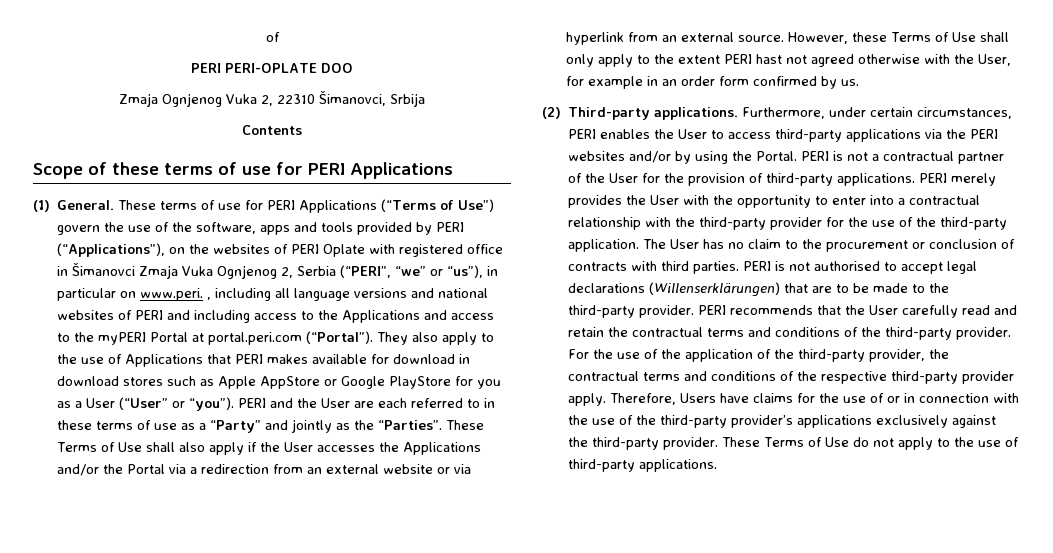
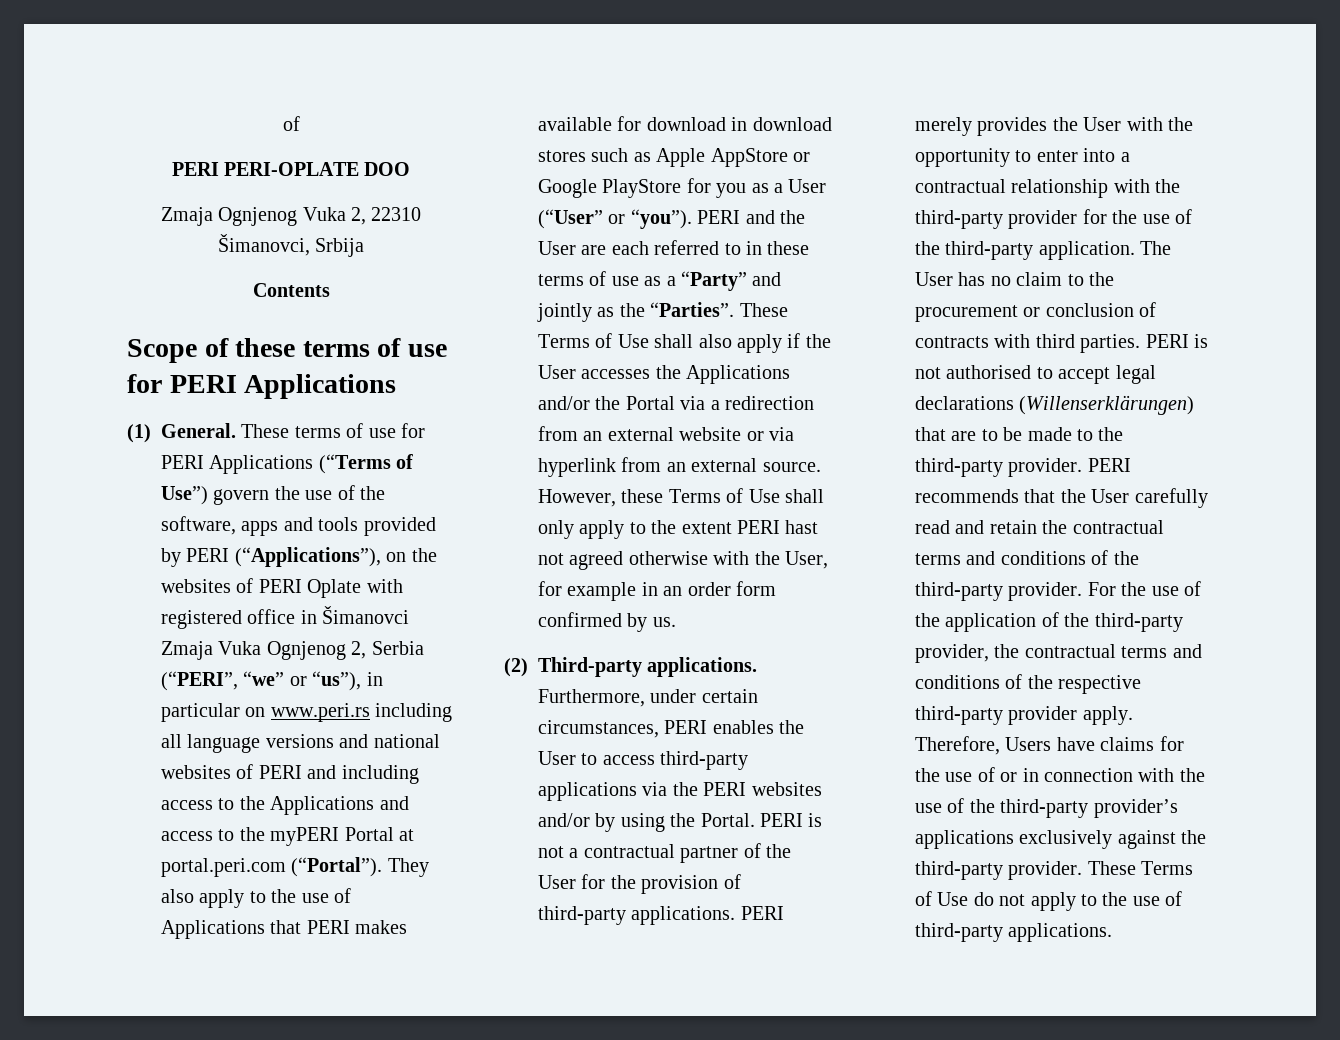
- These terms of use for PERI Applications (“Terms of Use”) govern the use of the software, apps and tools provided by PERI (“Applications”), on the websites of PERI Oplate with registered office in Šimanovci Zmaja Vuka Ognjenog 2, Serbia (“PERI”, “we” or “us”), in particular on www.peri. , including all language versions and national websites of PERI and including access to the Applications and access to the myPERI Portal at portal.peri.com (“Portal”).
+ These terms of use for PERI Applications (“Terms of Use”) govern the use of the software, apps and tools provided by PERI (“Applications”), on the websites of PERI Oplate with registered office in Šimanovci Zmaja Vuka Ognjenog 2, Serbia (“PERI”, “we” or “us”), in particular on www.peri.rs including all language versions and national websites of PERI and including access to the Applications and access to the myPERI Portal at portal.peri.com (“Portal”).

